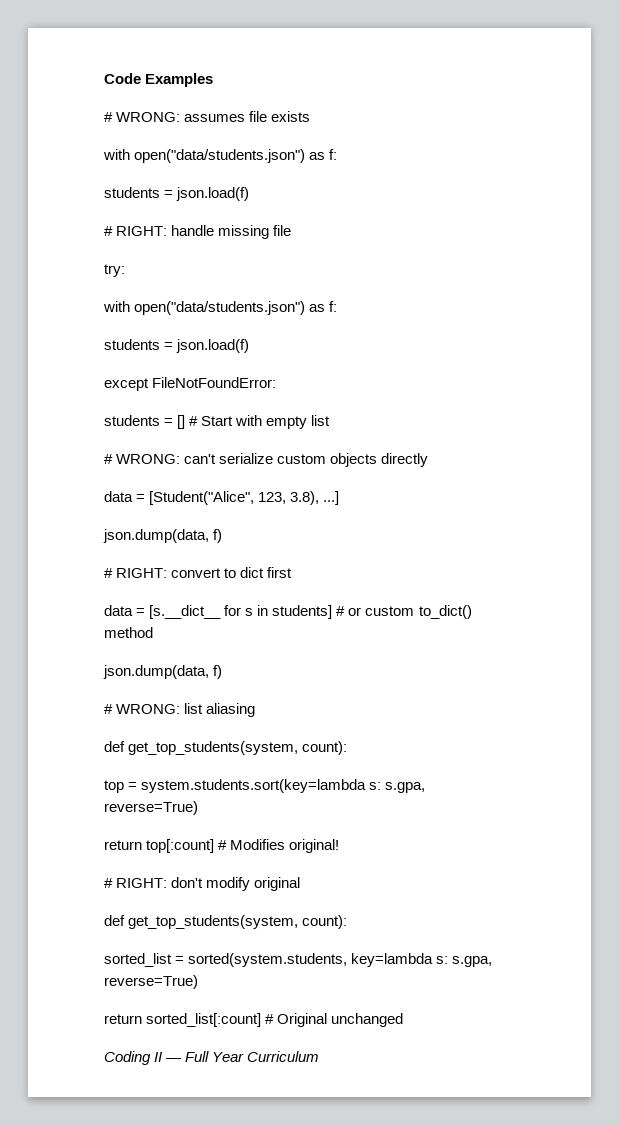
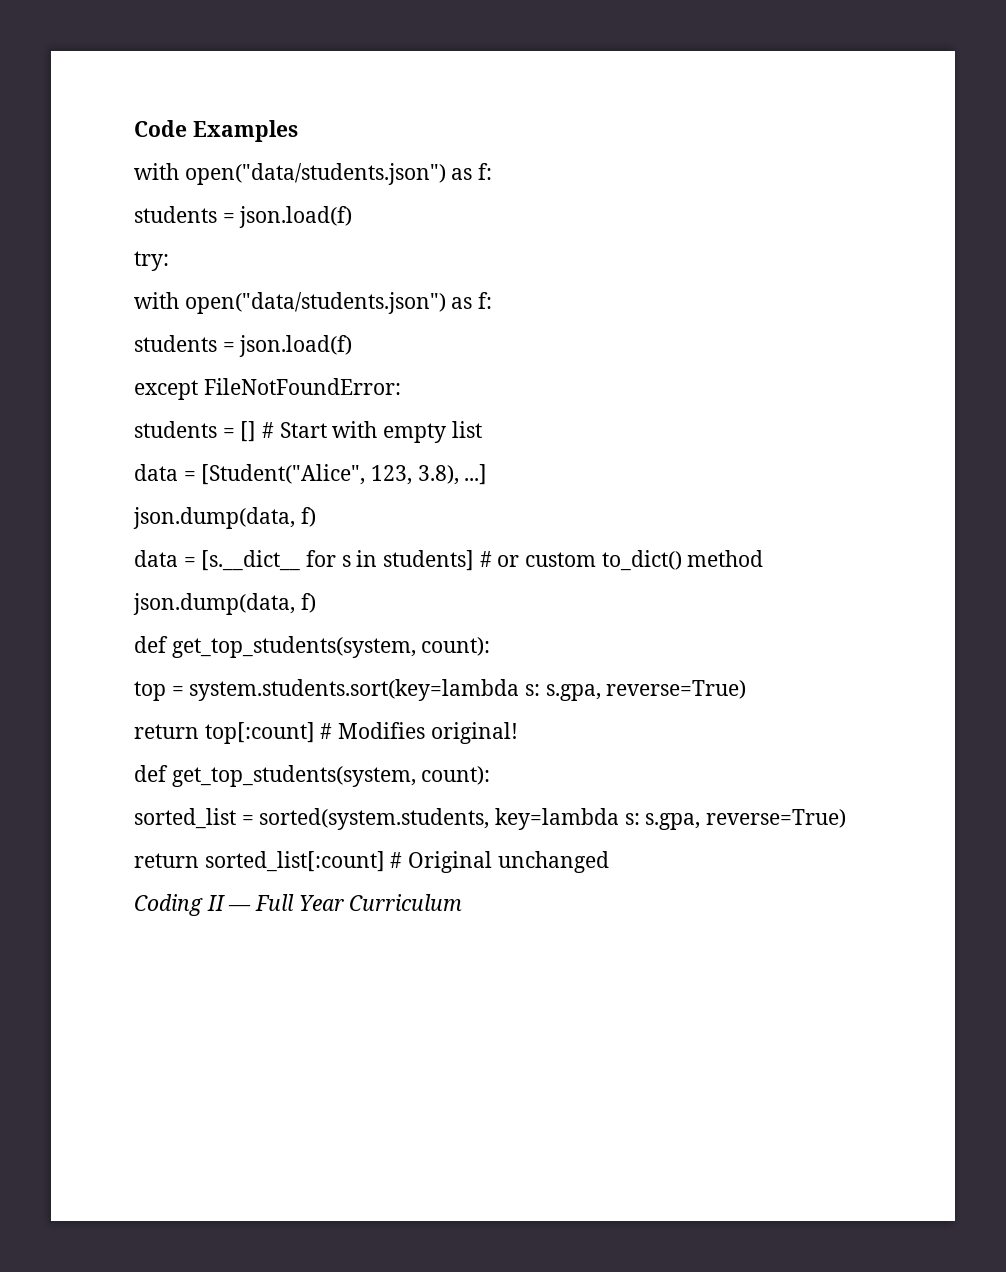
  Code Examples
- # WRONG: assumes file exists
  with open("data/students.json") as f:
  students = json.load(f)
- # RIGHT: handle missing file
- # WRONG: can't serialize custom objects directly
- # RIGHT: convert to dict first
- # WRONG: list aliasing
- # RIGHT: don't modify original

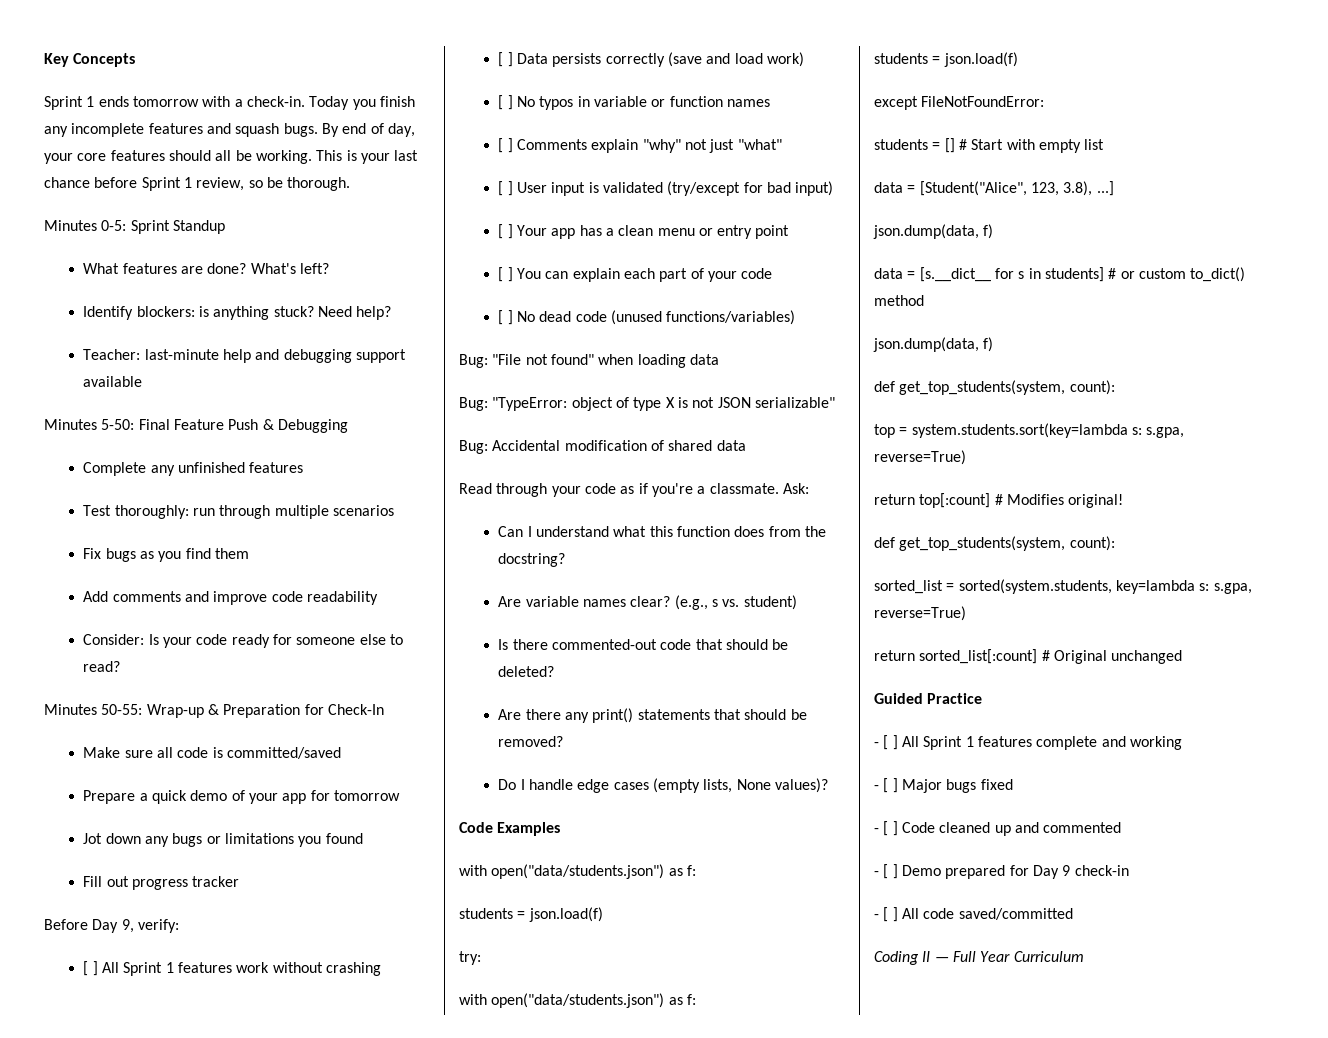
+ Key Concepts
+ Sprint 1 ends tomorrow with a check-in. Today you finish any incomplete features and squash bugs. By end of day, your core features should all be working. This is your last chance before Sprint 1 review, so be thorough.
+ Minutes 0-5: Sprint Standup
+ What features are done? What's left?
+ Identify blockers: is anything stuck? Need help?
+ Teacher: last-minute help and debugging support available
+ Minutes 5-50: Final Feature Push & Debugging
+ Complete any unfinished features
+ Test thoroughly: run through multiple scenarios
+ Fix bugs as you find them
+ Add comments and improve code readability
+ Consider: Is your code ready for someone else to read?
+ Minutes 50-55: Wrap-up & Preparation for Check-In
+ Make sure all code is committed/saved
+ Prepare a quick demo of your app for tomorrow
+ Jot down any bugs or limitations you found
+ Fill out progress tracker
+ Before Day 9, verify:
+ [ ] All Sprint 1 features work without crashing
+ [ ] Data persists correctly (save and load work)
+ [ ] No typos in variable or function names
+ [ ] Comments explain "why" not just "what"
+ [ ] User input is validated (try/except for bad input)
+ [ ] Your app has a clean menu or entry point
+ [ ] You can explain each part of your code
+ [ ] No dead code (unused functions/variables)
+ Bug: "File not found" when loading data
+ Bug: "TypeError: object of type X is not JSON serializable"
+ Bug: Accidental modification of shared data
+ Read through your code as if you're a classmate. Ask:
+ Can I understand what this function does from the docstring?
+ Are variable names clear? (e.g., s vs. student)
+ Is there commented-out code that should be deleted?
+ Are there any print() statements that should be removed?
+ Do I handle edge cases (empty lists, None values)?
+ Guided Practice
+ - [ ] All Sprint 1 features complete and working
+ - [ ] Major bugs fixed
+ - [ ] Code cleaned up and commented
+ - [ ] Demo prepared for Day 9 check-in
+ - [ ] All code saved/committed

